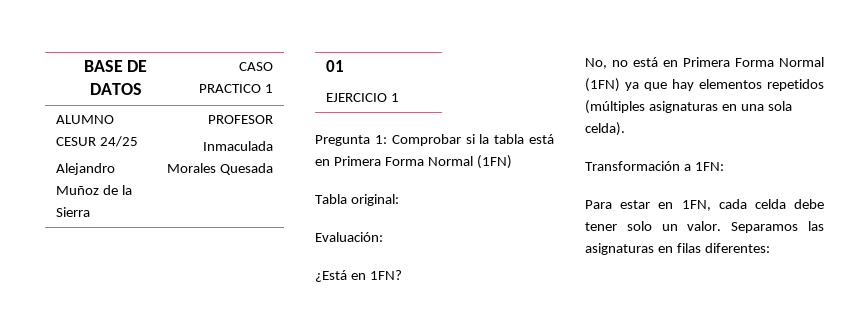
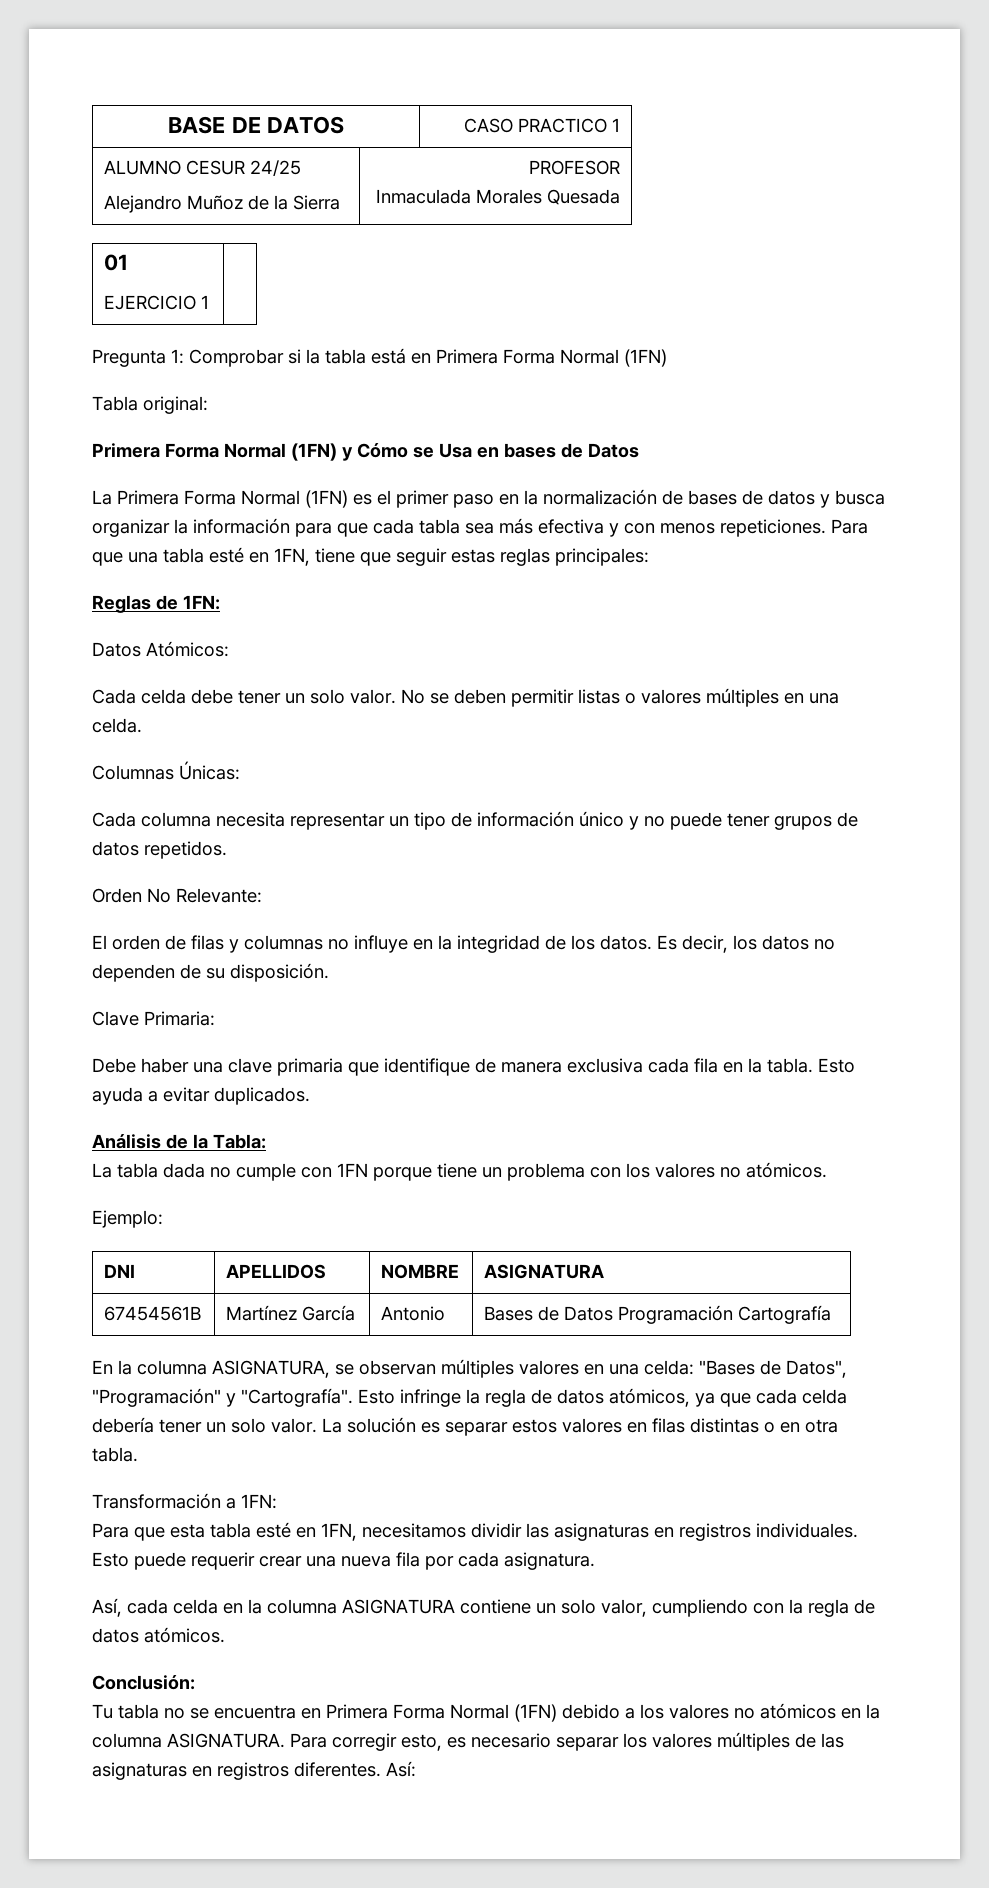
- Evaluación:
- ¿Está en 1FN?
- No, no está en Primera Forma Normal (1FN) ya que hay elementos repetidos (múltiples asignaturas en una sola celda).
+ Primera Forma Normal (1FN) y Cómo se Usa en bases de Datos
+ La Primera Forma Normal (1FN) es el primer paso en la normalización de bases de datos y busca organizar la información para que cada tabla sea más efectiva y con menos repeticiones. Para que una tabla esté en 1FN, tiene que seguir estas reglas principales:
+ Reglas de 1FN:
+ Datos Atómicos:
+ Cada celda debe tener un solo valor. No se deben permitir listas o valores múltiples en una celda.
+ Columnas Únicas:
+ Cada columna necesita representar un tipo de información único y no puede tener grupos de datos repetidos.
+ Orden No Relevante:
+ El orden de filas y columnas no influye en la integridad de los datos. Es decir, los datos no dependen de su disposición.
+ Clave Primaria:
+ Debe haber una clave primaria que identifique de manera exclusiva cada fila en la tabla. Esto ayuda a evitar duplicados.
+ Análisis de la Tabla:
+ La tabla dada no cumple con 1FN porque tiene un problema con los valores no atómicos.
+ Ejemplo:
+ DNI | APELLIDOS | NOMBRE | ASIGNATURA
+ 67454561B | Martínez García | Antonio | Bases de Datos Programación Cartografía
+ En la columna ASIGNATURA, se observan múltiples valores en una celda: "Bases de Datos", "Programación" y "Cartografía". Esto infringe la regla de datos atómicos, ya que cada celda debería tener un solo valor. La solución es separar estos valores en filas distintas o en otra tabla.
  Transformación a 1FN:
- Para estar en 1FN, cada celda debe tener solo un valor. Separamos las asignaturas en filas diferentes:
+ Para que esta tabla esté en 1FN, necesitamos dividir las asignaturas en registros individuales. Esto puede requerir crear una nueva fila por cada asignatura.
+ Así, cada celda en la columna ASIGNATURA contiene un solo valor, cumpliendo con la regla de datos atómicos.
+ Conclusión:
+ Tu tabla no se encuentra en Primera Forma Normal (1FN) debido a los valores no atómicos en la columna ASIGNATURA. Para corregir esto, es necesario separar los valores múltiples de las asignaturas en registros diferentes. Así:

